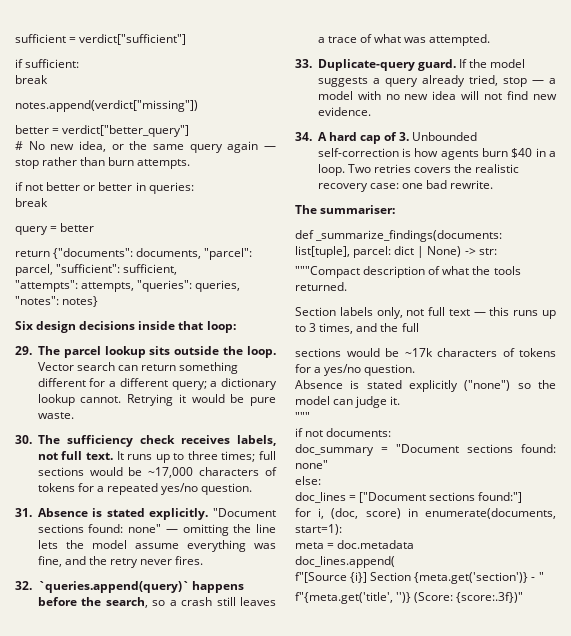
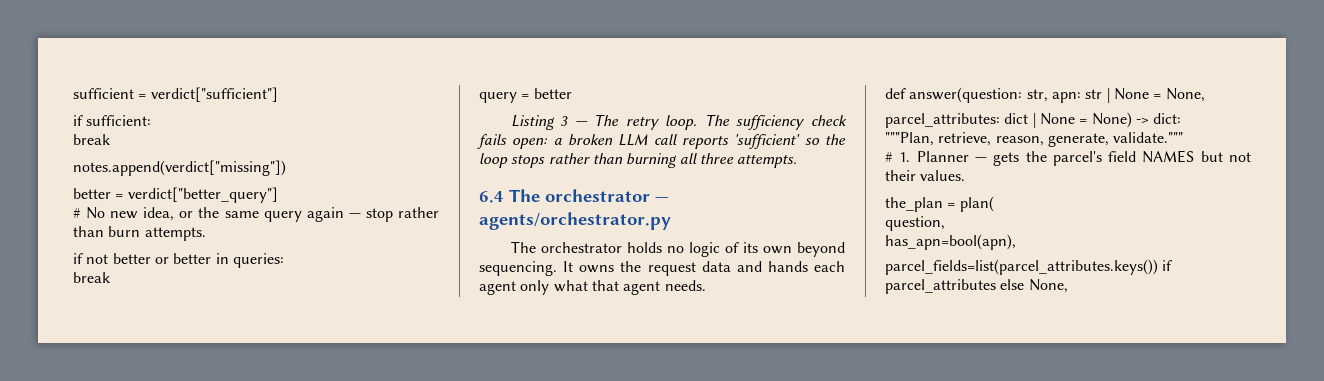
- return {"documents": documents, "parcel": parcel, "sufficient": sufficient,
- "attempts": attempts, "queries": queries, "notes": notes}
- Six design decisions inside that loop:
- 29. The parcel lookup sits outside the loop. Vector search can return something different for a different query; a dictionary lookup cannot. Retrying it would be pure waste.
- 30. The sufficiency check receives labels, not full text. It runs up to three times; full sections would be ~17,000 characters of tokens for a repeated yes/no question.
- 31. Absence is stated explicitly. "Document sections found: none" — omitting the line lets the model assume everything was fine, and the retry never fires.
- 32. `queries.append(query)` happens before the search, so a crash still leaves a trace of what was attempted.
- 33. Duplicate-query guard. If the model suggests a query already tried, stop — a model with no new idea will not find new evidence.
- 34. A hard cap of 3. Unbounded self-correction is how agents burn $40 in a loop. Two retries covers the realistic recovery case: one bad rewrite.
- The summariser:
- def _summarize_findings(documents: list[tuple], parcel: dict | None) -> str:
- """Compact description of what the tools returned.
- Section labels only, not full text — this runs up to 3 times, and the full
- sections would be ~17k characters of tokens for a yes/no question.
- Absence is stated explicitly ("none") so the model can judge it.
- """
- if not documents:
- doc_summary = "Document sections found: none"
- else:
- doc_lines = ["Document sections found:"]
- for i, (doc, score) in enumerate(documents, start=1):
- meta = doc.metadata
- doc_lines.append(
- f"[Source {i}] Section {meta.get('section')} - "
- f"{meta.get('title', '')} (Score: {score:.3f})"
+ Listing 3 — The retry loop. The sufficiency check fails open: a broken LLM call reports 'sufficient' so the loop stops rather than burning all three attempts.
+ 6.4 The orchestrator — agents/orchestrator.py
+ The orchestrator holds no logic of its own beyond sequencing. It owns the request data and hands each agent only what that agent needs.
+ def answer(question: str, apn: str | None = None,
+ parcel_attributes: dict | None = None) -> dict:
+ """Plan, retrieve, reason, generate, validate."""
+ # 1. Planner — gets the parcel's field NAMES but not their values.
+ the_plan = plan(
+ question,
+ has_apn=bool(apn),
+ parcel_fields=list(parcel_attributes.keys()) if parcel_attributes else None,

